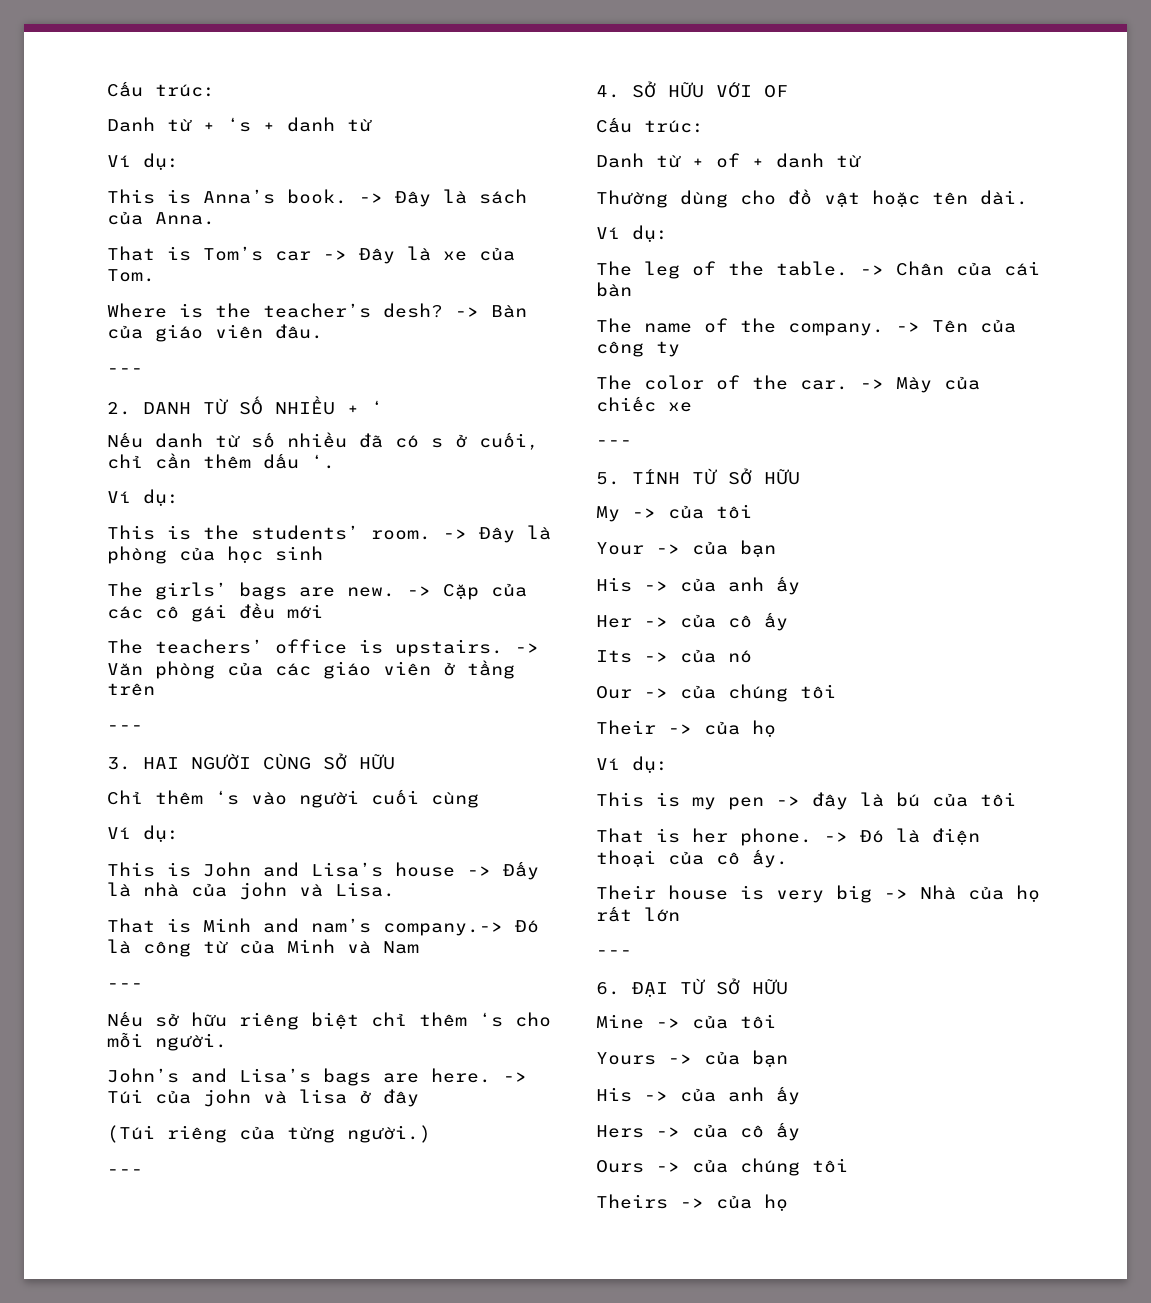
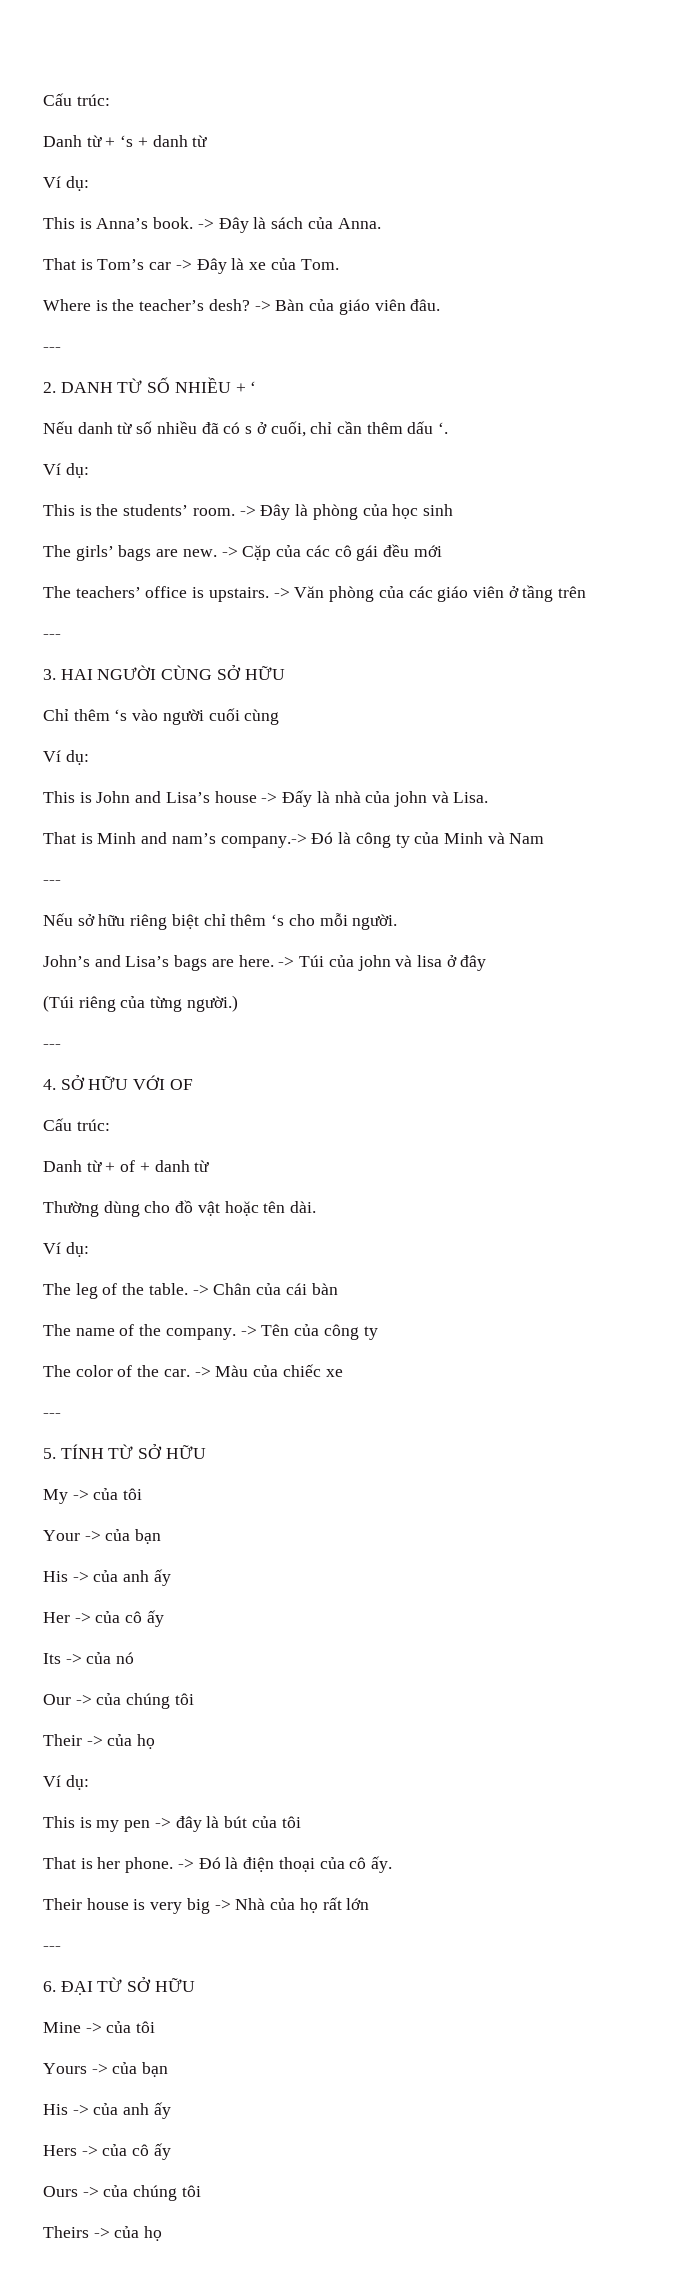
- That is Minh and nam’s company.-> Đó là công từ của Minh và Nam
+ That is Minh and nam’s company.-> Đó là công ty của Minh và Nam
- -> Mày của chiếc xe
+ -> Màu của chiếc xe
- This is my pen -> đây là bú của tôi
+ This is my pen -> đây là bút của tôi

